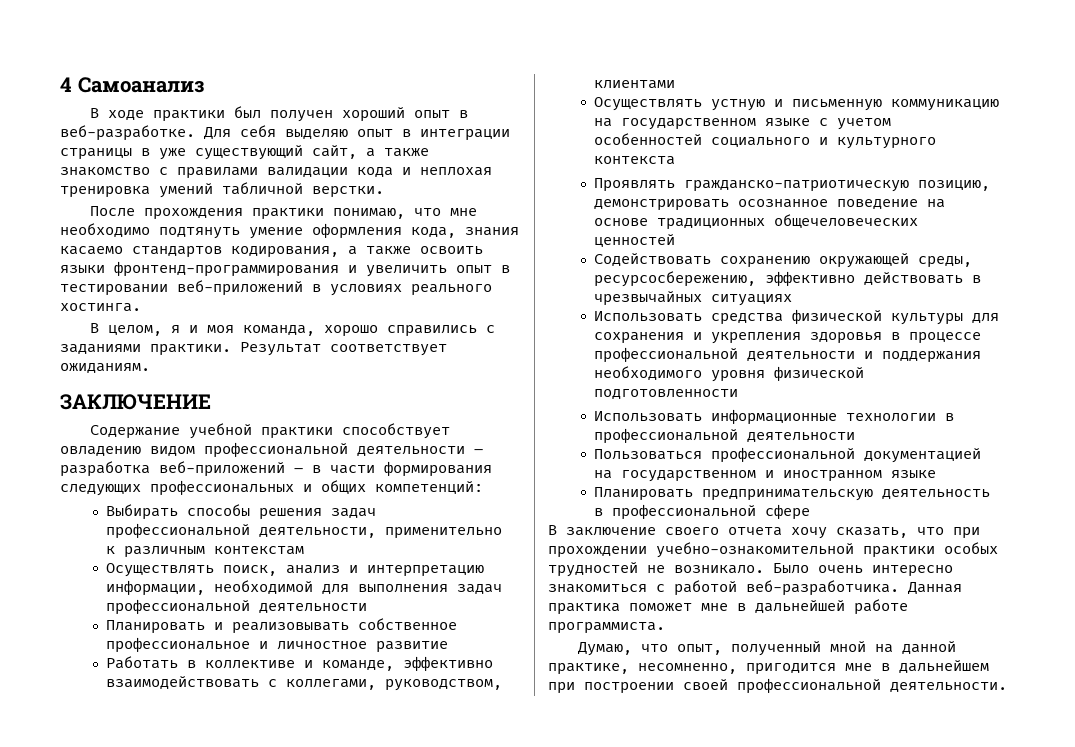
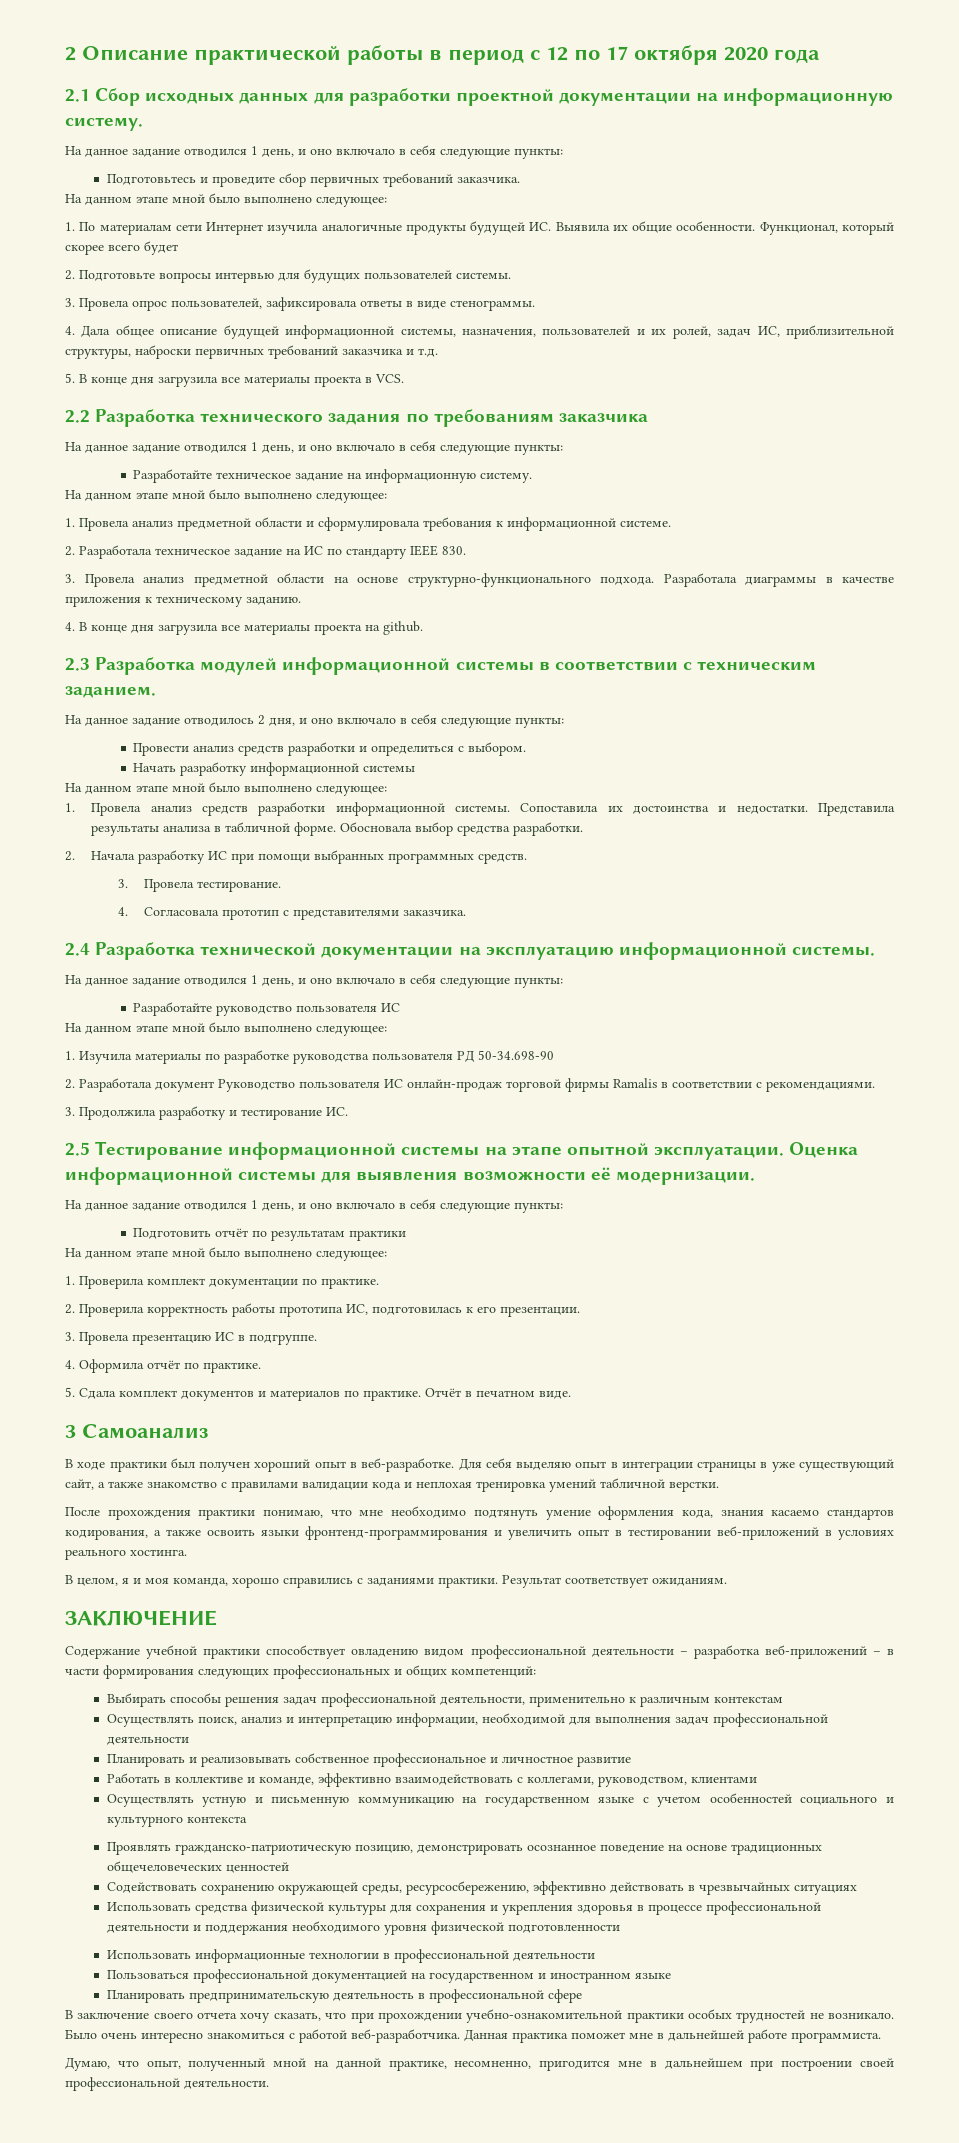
- 4 Самоанализ
+ 2 Описание практической работы в период с 12 по 17 октября 2020 года
+ 2.1 Сбор исходных данных для разработки проектной документации на информационную систему.
+ На данное задание отводился 1 день, и оно включало в себя следующие пункты:
+ Подготовьтесь и проведите сбор первичных требований заказчика.
+ На данном этапе мной было выполнено следующее:
+ 1. По материалам сети Интернет изучила аналогичные продукты будущей ИС. Выявила их общие особенности. Функционал, который скорее всего будет
+ 2. Подготовьте вопросы интервью для будущих пользователей системы.
+ 3. Провела опрос пользователей, зафиксировала ответы в виде стенограммы.
+ 4. Дала общее описание будущей информационной системы, назначения, пользователей и их ролей, задач ИС, приблизительной структуры, наброски первичных требований заказчика и т.д.
+ 5. В конце дня загрузила все материалы проекта в VCS.
+ 2.2 Разработка технического задания по требованиям заказчика
+ На данное задание отводился 1 день, и оно включало в себя следующие пункты:
+ Разработайте техническое задание на информационную систему.
+ На данном этапе мной было выполнено следующее:
+ 1. Провела анализ предметной области и сформулировала требования к информационной системе.
+ 2. Разработала техническое задание на ИС по стандарту IEEE 830.
+ 3. Провела анализ предметной области на основе структурно-функционального подхода. Разработала диаграммы в качестве приложения к техническому заданию.
+ 4. В конце дня загрузила все материалы проекта на github.
+ 2.3 Разработка модулей информационной системы в соответствии с техническим заданием.
+ На данное задание отводилось 2 дня, и оно включало в себя следующие пункты:
+ Провести анализ средств разработки и определиться с выбором.
+ Начать разработку информационной системы
+ На данном этапе мной было выполнено следующее:
+ 1. Провела анализ средств разработки информационной системы. Сопоставила их достоинства и недостатки. Представила результаты анализа в табличной форме. Обосновала выбор средства разработки.
+ 2. Начала разработку ИС при помощи выбранных программных средств.
+ 3. Провела тестирование.
+ 4. Согласовала прототип с представителями заказчика.
+ 2.4 Разработка технической документации на эксплуатацию информационной системы.
+ На данное задание отводился 1 день, и оно включало в себя следующие пункты:
+ Разработайте руководство пользователя ИС
+ На данном этапе мной было выполнено следующее:
+ 1. Изучила материалы по разработке руководства пользователя РД 50-34.698-90
+ 2. Разработала документ Руководство пользователя ИС онлайн-продаж торговой фирмы Ramalis в соответствии с рекомендациями.
+ 3. Продолжила разработку и тестирование ИС.
+ 2.5 Тестирование информационной системы на этапе опытной эксплуатации. Оценка информационной системы для выявления возможности её модернизации.
+ На данное задание отводился 1 день, и оно включало в себя следующие пункты:
+ Подготовить отчёт по результатам практики
+ На данном этапе мной было выполнено следующее:
+ 1. Проверила комплект документации по практике.
+ 2. Проверила корректность работы прототипа ИС, подготовилась к его презентации.
+ 3. Провела презентацию ИС в подгруппе.
+ 4. Оформила отчёт по практике.
+ 5. Сдала комплект документов и материалов по практике. Отчёт в печатном виде.
+ 3 Самоанализ

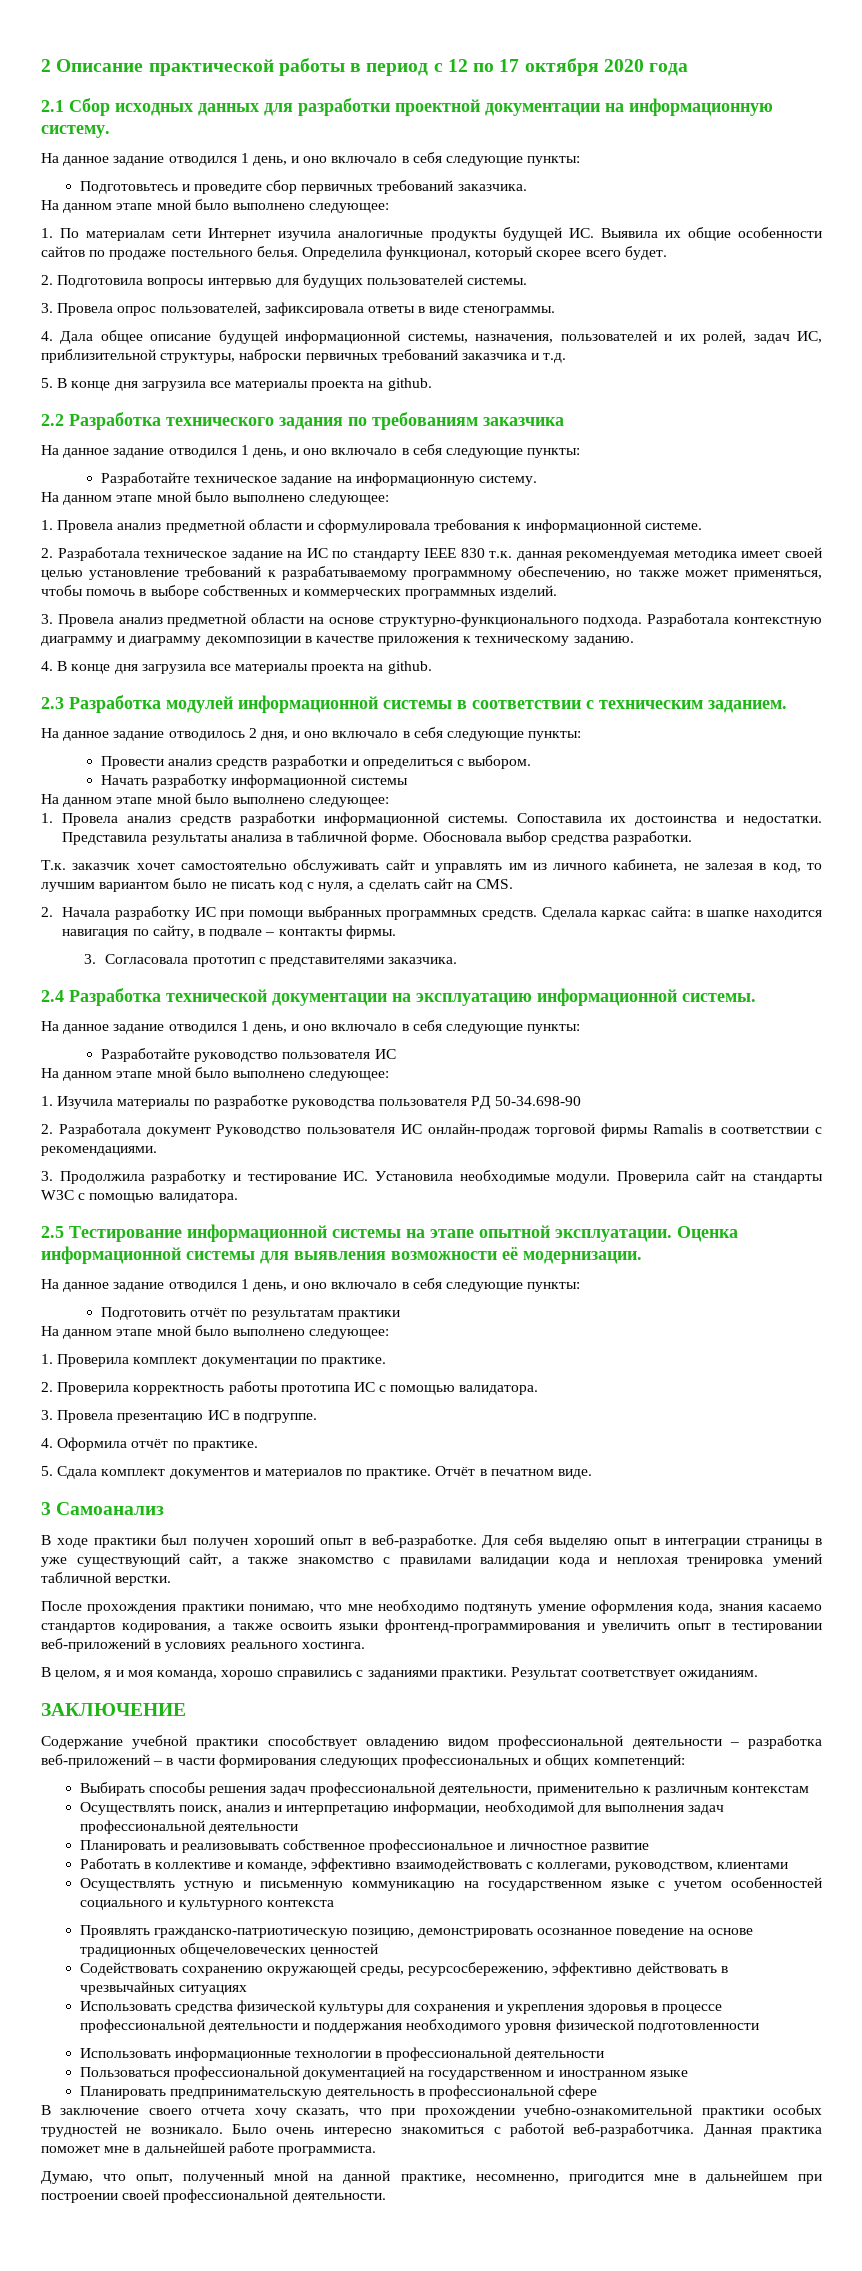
- 1. По материалам сети Интернет изучила аналогичные продукты будущей ИС. Выявила их общие особенности. Функционал, который скорее всего будет
- 2. Подготовьте вопросы интервью для будущих пользователей системы.
+ 1. По материалам сети Интернет изучила аналогичные продукты будущей ИС. Выявила их общие особенности сайтов по продаже постельного белья. Определила функционал, который скорее всего будет.
+ 2. Подготовила вопросы интервью для будущих пользователей системы.
- 5. В конце дня загрузила все материалы проекта в VCS.
+ 5. В конце дня загрузила все материалы проекта на github.
- 2. Разработала техническое задание на ИС по стандарту IEEE 830.
+ 2. Разработала техническое задание на ИС по стандарту IEEE 830 т.к. данная рекомендуемая методика имеет своей целью установление требований к разрабатываемому программному обеспечению, но также может применяться, чтобы помочь в выборе собственных и коммерческих программных изделий.
- Разработала диаграммы в качестве приложения к техническому заданию.
+ Разработала контекстную диаграмму и диаграмму декомпозиции в качестве приложения к техническому заданию.
+ Т.к. заказчик хочет самостоятельно обслуживать сайт и управлять им из личного кабинета, не залезая в код, то лучшим вариантом было не писать код с нуля, а сделать сайт на CMS.
- 2. Начала разработку ИС при помощи выбранных программных средств.
- 3. Провела тестирование.
- 4. Согласовала прототип с представителями заказчика.
+ 2. Начала разработку ИС при помощи выбранных программных средств. Сделала каркас сайта: в шапке находится навигация по сайту, в подвале – контакты фирмы.
+ 3. Согласовала прототип с представителями заказчика.
- 3. Продолжила разработку и тестирование ИС.
+ 3. Продолжила разработку и тестирование ИС. Установила необходимые модули. Проверила сайт на стандарты W3C с помощью валидатора.
- 2. Проверила корректность работы прототипа ИС, подготовилась к его презентации.
+ 2. Проверила корректность работы прототипа ИС с помощью валидатора.

